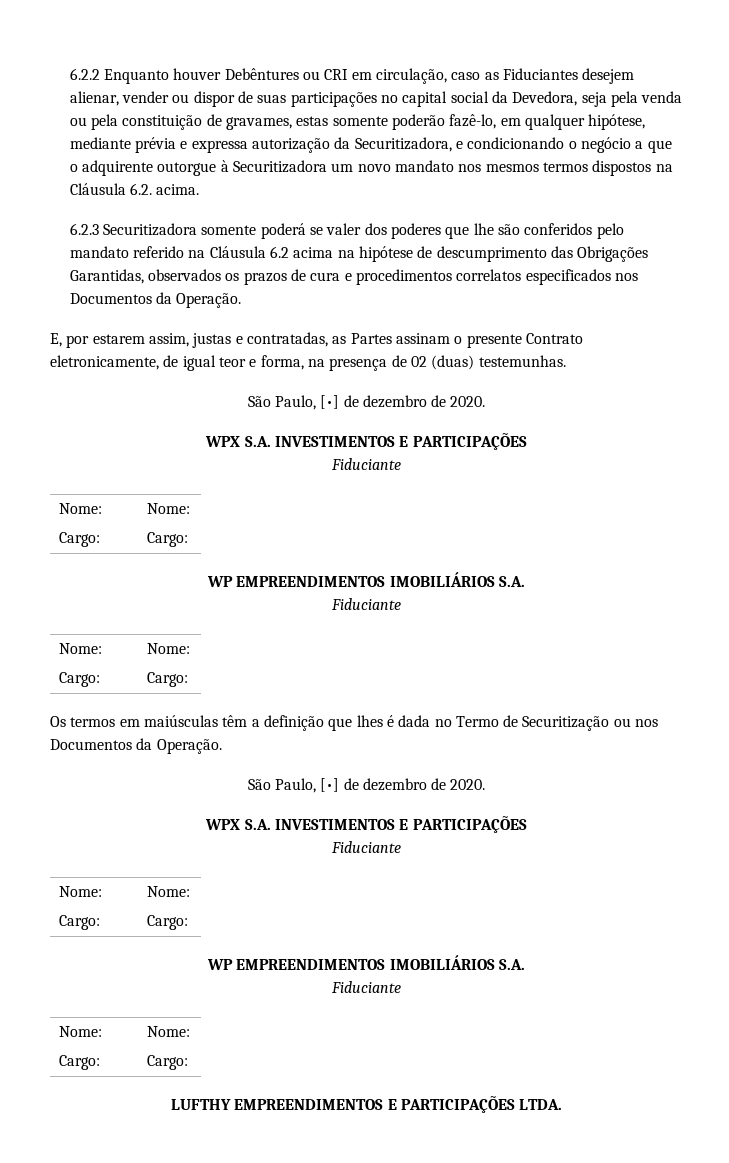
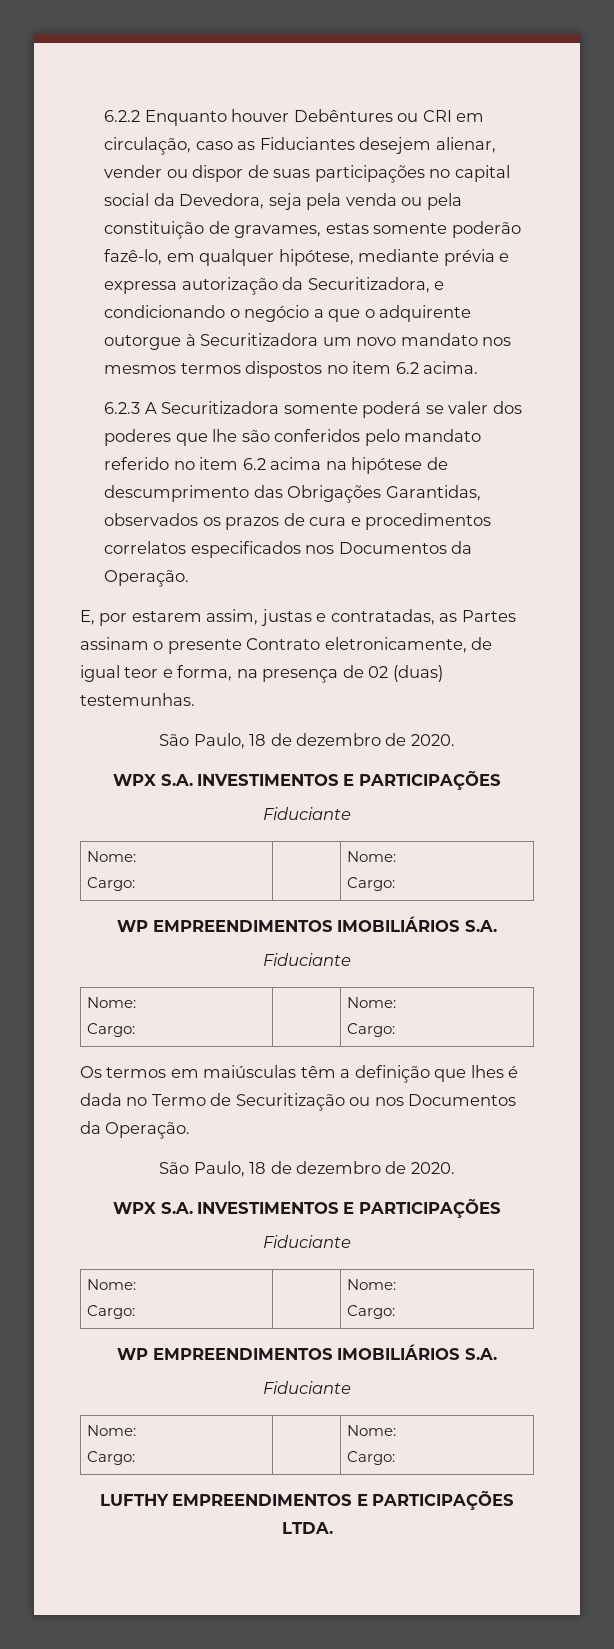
- 6.2.2 Enquanto houver Debêntures ou CRI em circulação, caso as Fiduciantes desejem alienar, vender ou dispor de suas participações no capital social da Devedora, seja pela venda ou pela constituição de gravames, estas somente poderão fazê-lo, em qualquer hipótese, mediante prévia e expressa autorização da Securitizadora, e condicionando o negócio a que o adquirente outorgue à Securitizadora um novo mandato nos mesmos termos dispostos na Cláusula 6.2. acima.
+ 6.2.2 Enquanto houver Debêntures ou CRI em circulação, caso as Fiduciantes desejem alienar, vender ou dispor de suas participações no capital social da Devedora, seja pela venda ou pela constituição de gravames, estas somente poderão fazê-lo, em qualquer hipótese, mediante prévia e expressa autorização da Securitizadora, e condicionando o negócio a que o adquirente outorgue à Securitizadora um novo mandato nos mesmos termos dispostos no item 6.2 acima.
- 6.2.3 Securitizadora somente poderá se valer dos poderes que lhe são conferidos pelo mandato referido na Cláusula 6.2 acima na hipótese de descumprimento das Obrigações Garantidas, observados os prazos de cura e procedimentos correlatos especificados nos Documentos da Operação.
+ 6.2.3 A Securitizadora somente poderá se valer dos poderes que lhe são conferidos pelo mandato referido no item 6.2 acima na hipótese de descumprimento das Obrigações Garantidas, observados os prazos de cura e procedimentos correlatos especificados nos Documentos da Operação.
  E, por estarem assim, justas e contratadas, as Partes assinam o presente Contrato eletronicamente, de igual teor e forma, na presença de 02 (duas) testemunhas.
- São Paulo, [•] de dezembro de 2020.
+ São Paulo, 18 de dezembro de 2020.
  Os termos em maiúsculas têm a definição que lhes é dada no Termo de Securitização ou nos Documentos da Operação.
- São Paulo, [•] de dezembro de 2020.
+ São Paulo, 18 de dezembro de 2020.

